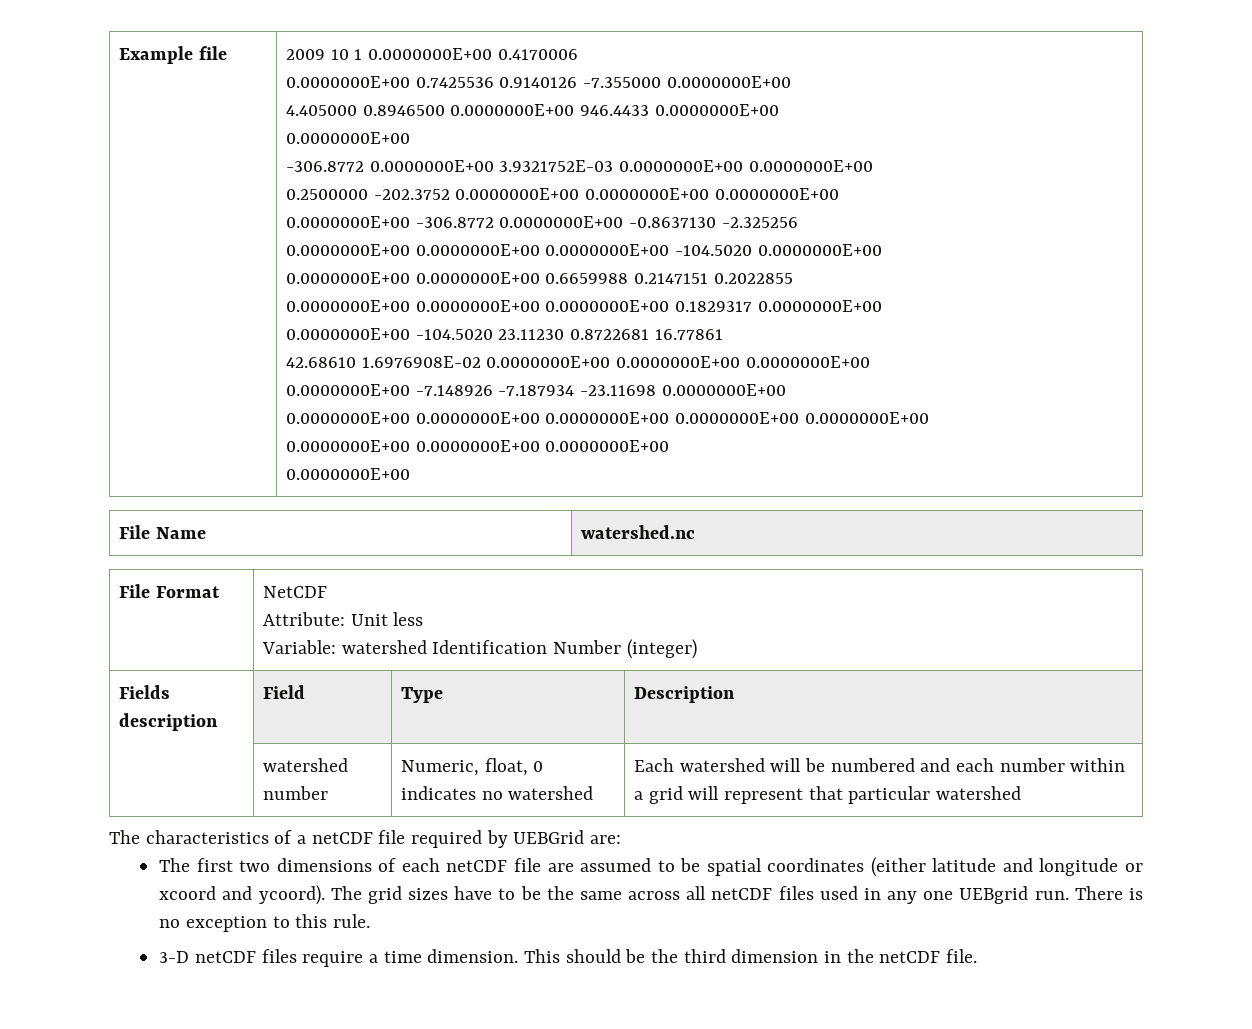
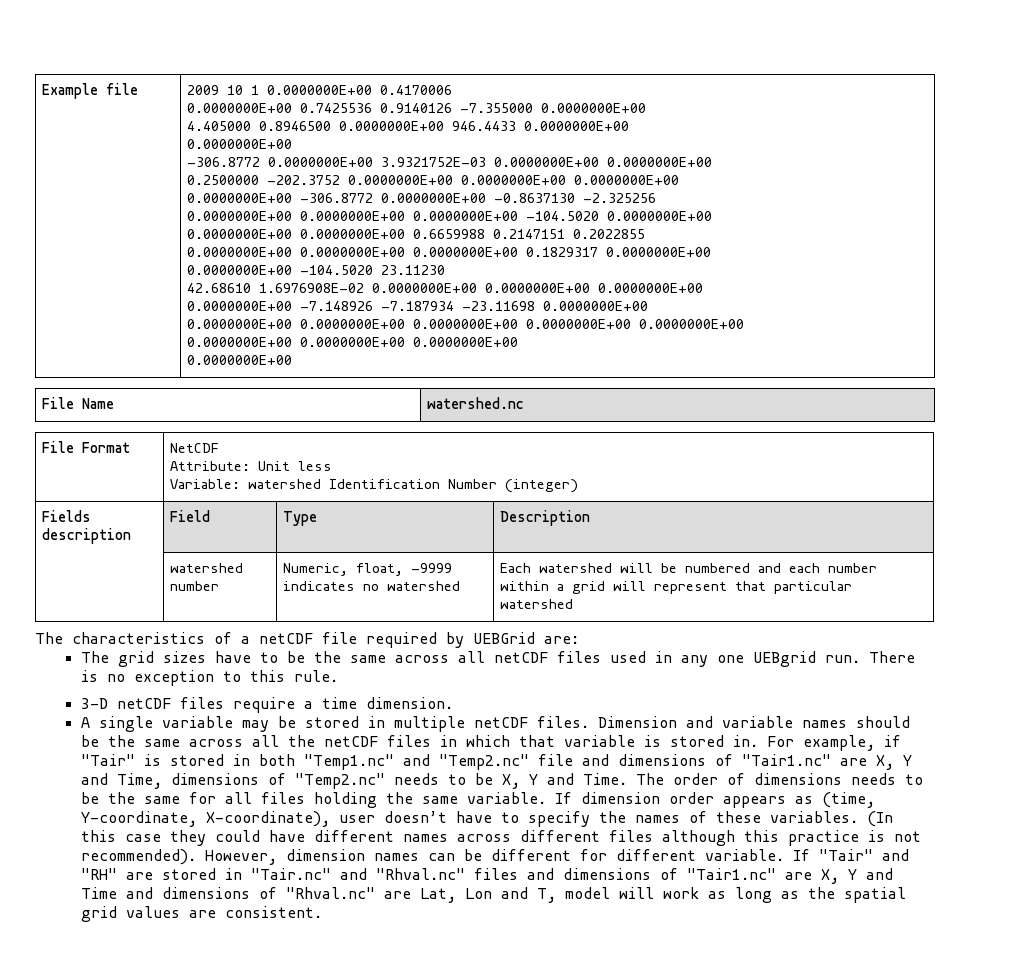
- 0.0000000E+00 -104.5020 23.11230 0.8722681 16.77861
+ 0.0000000E+00 -104.5020 23.11230
- | watershed number | Numeric, float, 0 indicates no watershed | Each watershed will be numbered and each number within a grid will represent that particular watershed
+ | watershed number | Numeric, float, -9999 indicates no watershed | Each watershed will be numbered and each number within a grid will represent that particular watershed
- The first two dimensions of each netCDF file are assumed to be spatial coordinates (either latitude and longitude or xcoord and ycoord). The grid sizes have to be the same across all netCDF files used in any one UEBgrid run.
+ The grid sizes have to be the same across all netCDF files used in any one UEBgrid run.
- 3-D netCDF files require a time dimension. This should be the third dimension in the netCDF file.
+ 3-D netCDF files require a time dimension.
+ A single variable may be stored in multiple netCDF files. Dimension and variable names should be the same across all the netCDF files in which that variable is stored in. For example, if "Tair" is stored in both "Temp1.nc" and "Temp2.nc" file and dimensions of "Tair1.nc" are X, Y and Time, dimensions of "Temp2.nc" needs to be X, Y and Time. The order of dimensions needs to be the same for all files holding the same variable. If dimension order appears as (time, Y-coordinate, X-coordinate), user doesn’t have to specify the names of these variables. (In this case they could have different names across different files although this practice is not recommended). However, dimension names can be different for different variable. If "Tair" and "RH" are stored in "Tair.nc" and "Rhval.nc" files and dimensions of "Tair1.nc" are X, Y and Time and dimensions of "Rhval.nc" are Lat, Lon and T, model will work as long as the spatial grid values are consistent.

